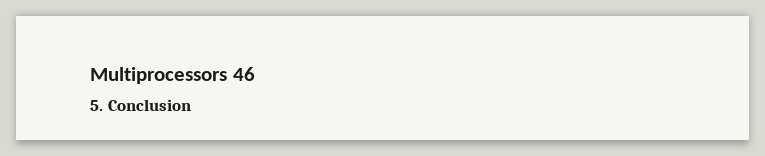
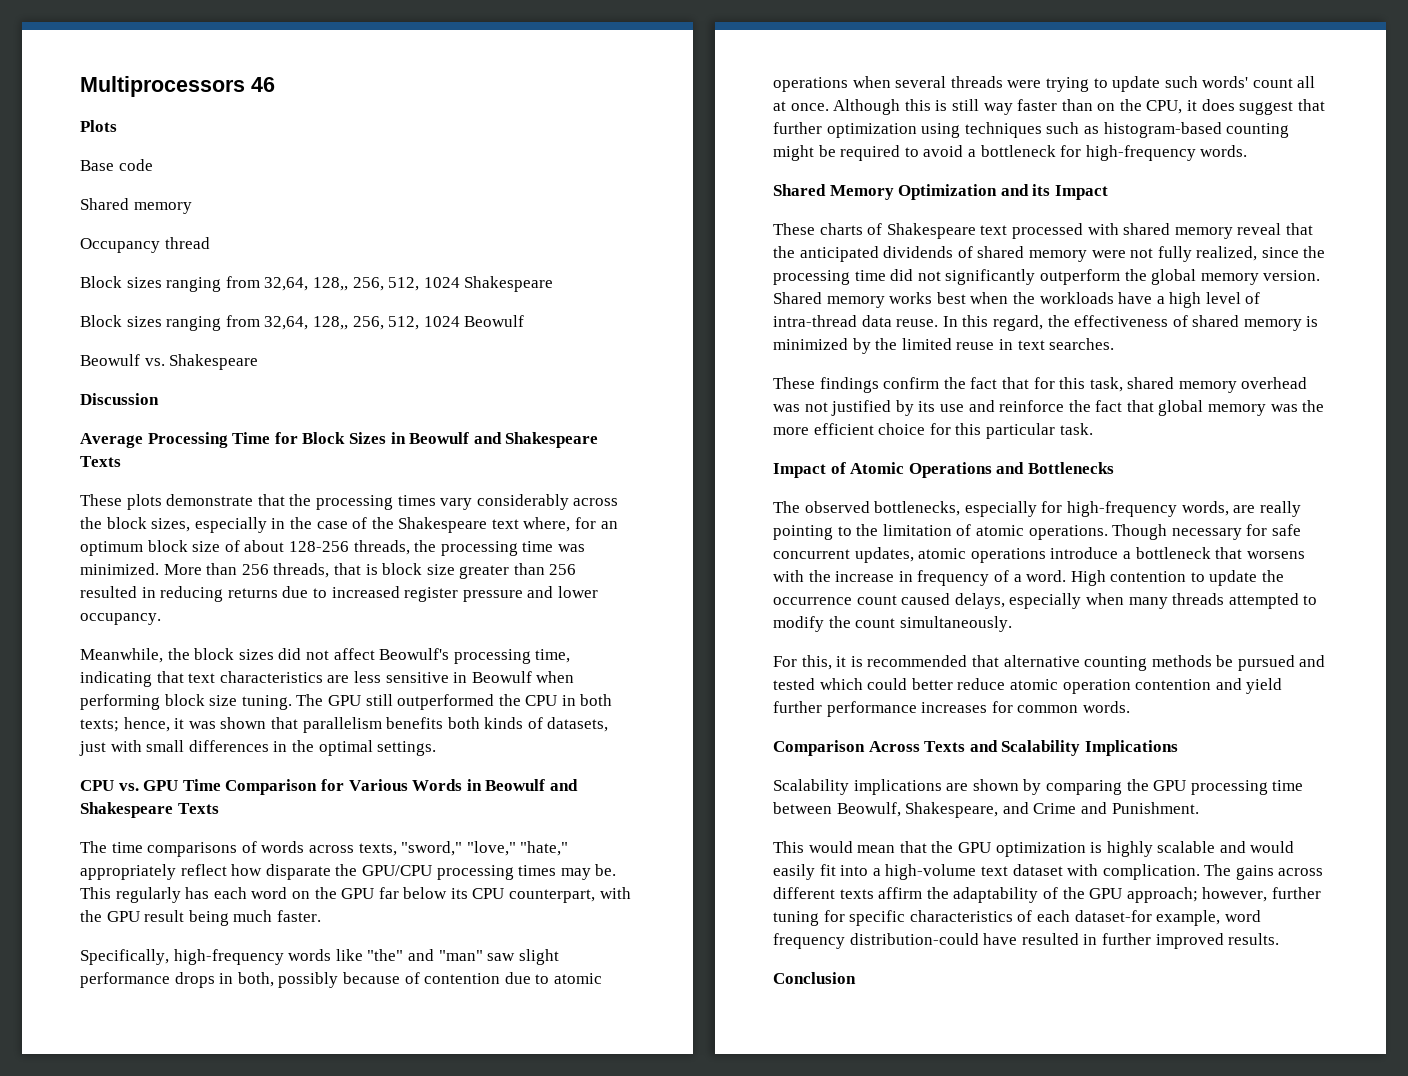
- 5. Conclusion
+ Plots
+ Base code
+ Shared memory
+ Occupancy thread
+ Block sizes ranging from 32,64, 128,, 256, 512, 1024 Shakespeare
+ Block sizes ranging from 32,64, 128,, 256, 512, 1024 Beowulf
+ Beowulf vs. Shakespeare
+ Discussion
+ Average Processing Time for Block Sizes in Beowulf and Shakespeare Texts
+ These plots demonstrate that the processing times vary considerably across the block sizes, especially in the case of the Shakespeare text where, for an optimum block size of about 128-256 threads, the processing time was minimized. More than 256 threads, that is block size greater than 256 resulted in reducing returns due to increased register pressure and lower occupancy.
+ Meanwhile, the block sizes did not affect Beowulf's processing time, indicating that text characteristics are less sensitive in Beowulf when performing block size tuning. The GPU still outperformed the CPU in both texts; hence, it was shown that parallelism benefits both kinds of datasets, just with small differences in the optimal settings.
+ CPU vs. GPU Time Comparison for Various Words in Beowulf and Shakespeare Texts
+ The time comparisons of words across texts, "sword," "love," "hate," appropriately reflect how disparate the GPU/CPU processing times may be. This regularly has each word on the GPU far below its CPU counterpart, with the GPU result being much faster.
+ Specifically, high-frequency words like "the" and "man" saw slight performance drops in both, possibly because of contention due to atomic operations when several threads were trying to update such words' count all at once. Although this is still way faster than on the CPU, it does suggest that further optimization using techniques such as histogram-based counting might be required to avoid a bottleneck for high-frequency words.
+ Shared Memory Optimization and its Impact
+ These charts of Shakespeare text processed with shared memory reveal that the anticipated dividends of shared memory were not fully realized, since the processing time did not significantly outperform the global memory version. Shared memory works best when the workloads have a high level of intra-thread data reuse. In this regard, the effectiveness of shared memory is minimized by the limited reuse in text searches.
+ These findings confirm the fact that for this task, shared memory overhead was not justified by its use and reinforce the fact that global memory was the more efficient choice for this particular task.
+ Impact of Atomic Operations and Bottlenecks
+ The observed bottlenecks, especially for high-frequency words, are really pointing to the limitation of atomic operations. Though necessary for safe concurrent updates, atomic operations introduce a bottleneck that worsens with the increase in frequency of a word. High contention to update the occurrence count caused delays, especially when many threads attempted to modify the count simultaneously.
+ For this, it is recommended that alternative counting methods be pursued and tested which could better reduce atomic operation contention and yield further performance increases for common words.
+ Comparison Across Texts and Scalability Implications
+ Scalability implications are shown by comparing the GPU processing time between Beowulf, Shakespeare, and Crime and Punishment.
+ This would mean that the GPU optimization is highly scalable and would easily fit into a high-volume text dataset with complication. The gains across different texts affirm the adaptability of the GPU approach; however, further tuning for specific characteristics of each dataset-for example, word frequency distribution-could have resulted in further improved results.
+ Conclusion

